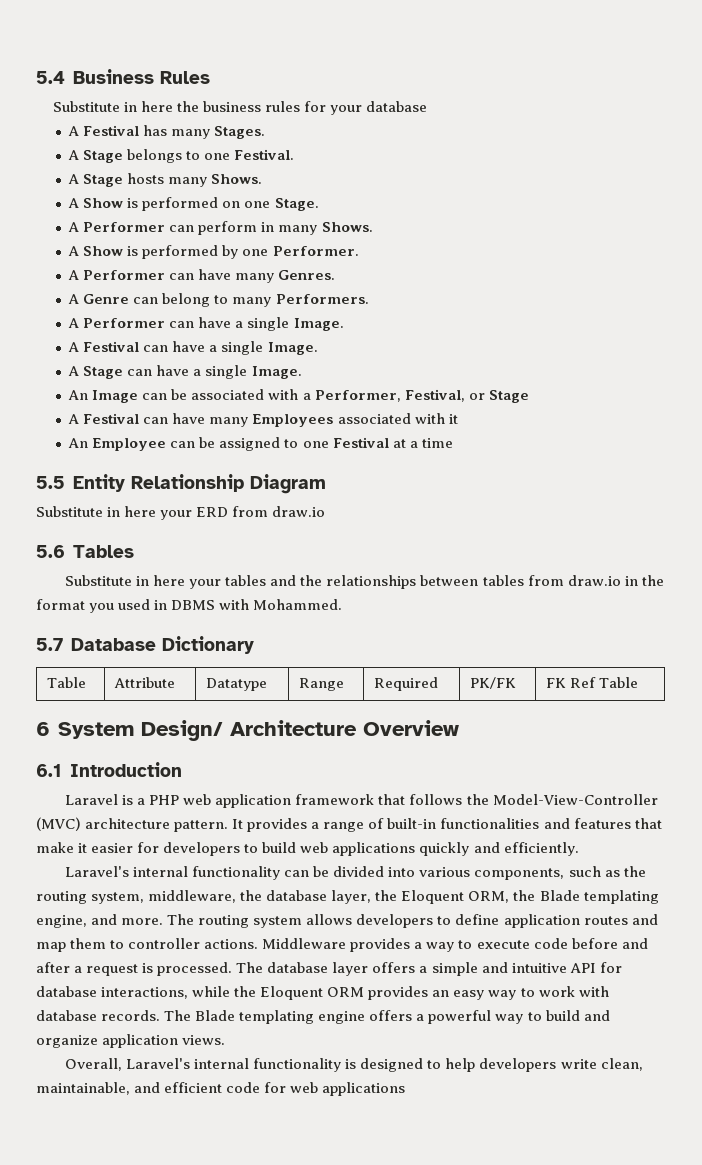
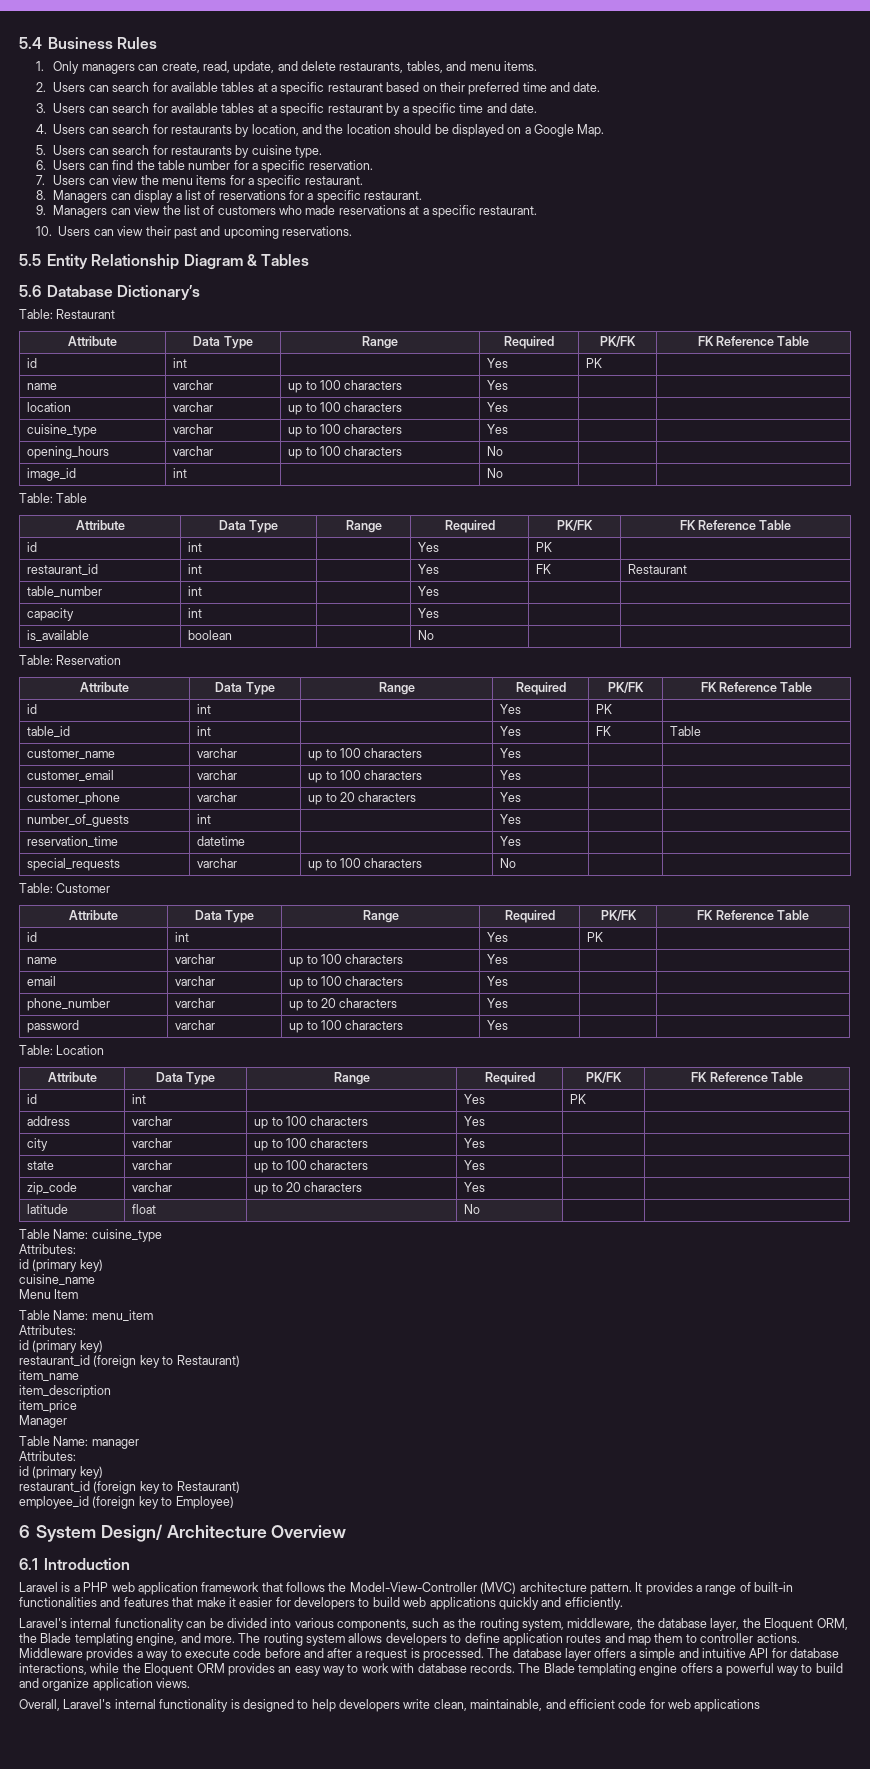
- Substitute in here the business rules for your database
- A Festival has many Stages.
- A Stage belongs to one Festival.
- A Stage hosts many Shows.
- A Show is performed on one Stage.
- A Performer can perform in many Shows.
- A Show is performed by one Performer.
- A Performer can have many Genres.
- A Genre can belong to many Performers.
- A Performer can have a single Image.
- A Festival can have a single Image.
- A Stage can have a single Image.
- An Image can be associated with a Performer, Festival, or Stage
- A Festival can have many Employees associated with it
- An Employee can be assigned to one Festival at a time
- 5.5 Entity Relationship Diagram
- Substitute in here your ERD from draw.io
- 5.6 Tables
- Substitute in here your tables and the relationships between tables from draw.io in the format you used in DBMS with Mohammed.
- 5.7 Database Dictionary
- Table | Attribute | Datatype | Range | Required | PK/FK | FK Ref Table
+ 1. Only managers can create, read, update, and delete restaurants, tables, and menu items.
+ 2. Users can search for available tables at a specific restaurant based on their preferred time and date.
+ 3. Users can search for available tables at a specific restaurant by a specific time and date.
+ 4. Users can search for restaurants by location, and the location should be displayed on a Google Map.
+ 5. Users can search for restaurants by cuisine type.
+ 6. Users can find the table number for a specific reservation.
+ 7. Users can view the menu items for a specific restaurant.
+ 8. Managers can display a list of reservations for a specific restaurant.
+ 9. Managers can view the list of customers who made reservations at a specific restaurant.
+ 10. Users can view their past and upcoming reservations.
+ 5.5 Entity Relationship Diagram & Tables
+ 5.6 Database Dictionary’s
+ Table: Restaurant
+ Attribute | Data Type | Range | Required | PK/FK | FK Reference Table
+ id | int | | Yes | PK |
+ name | varchar | up to 100 characters | Yes | |
+ location | varchar | up to 100 characters | Yes | |
+ cuisine_type | varchar | up to 100 characters | Yes | |
+ opening_hours | varchar | up to 100 characters | No | |
+ image_id | int | | No | |
+ Table: Table
+ Attribute | Data Type | Range | Required | PK/FK | FK Reference Table
+ id | int | | Yes | PK |
+ restaurant_id | int | | Yes | FK | Restaurant
+ table_number | int | | Yes | |
+ capacity | int | | Yes | |
+ is_available | boolean | | No | |
+ Table: Reservation
+ Attribute | Data Type | Range | Required | PK/FK | FK Reference Table
+ id | int | | Yes | PK |
+ table_id | int | | Yes | FK | Table
+ customer_name | varchar | up to 100 characters | Yes | |
+ customer_email | varchar | up to 100 characters | Yes | |
+ customer_phone | varchar | up to 20 characters | Yes | |
+ number_of_guests | int | | Yes | |
+ reservation_time | datetime | | Yes | |
+ special_requests | varchar | up to 100 characters | No | |
+ Table: Customer
+ Attribute | Data Type | Range | Required | PK/FK | FK Reference Table
+ id | int | | Yes | PK |
+ name | varchar | up to 100 characters | Yes | |
+ email | varchar | up to 100 characters | Yes | |
+ phone_number | varchar | up to 20 characters | Yes | |
+ password | varchar | up to 100 characters | Yes | |
+ Table: Location
+ Attribute | Data Type | Range | Required | PK/FK | FK Reference Table
+ id | int | | Yes | PK |
+ address | varchar | up to 100 characters | Yes | |
+ city | varchar | up to 100 characters | Yes | |
+ state | varchar | up to 100 characters | Yes | |
+ zip_code | varchar | up to 20 characters | Yes | |
+ latitude | float | | No | |
+ Table Name: cuisine_type
+ Attributes:
+ id (primary key)
+ cuisine_name
+ Menu Item
+ Table Name: menu_item
+ Attributes:
+ id (primary key)
+ restaurant_id (foreign key to Restaurant)
+ item_name
+ item_description
+ item_price
+ Manager
+ Table Name: manager
+ Attributes:
+ id (primary key)
+ restaurant_id (foreign key to Restaurant)
+ employee_id (foreign key to Employee)

